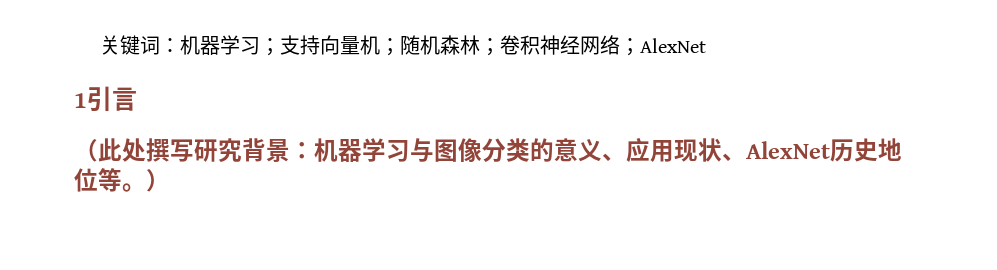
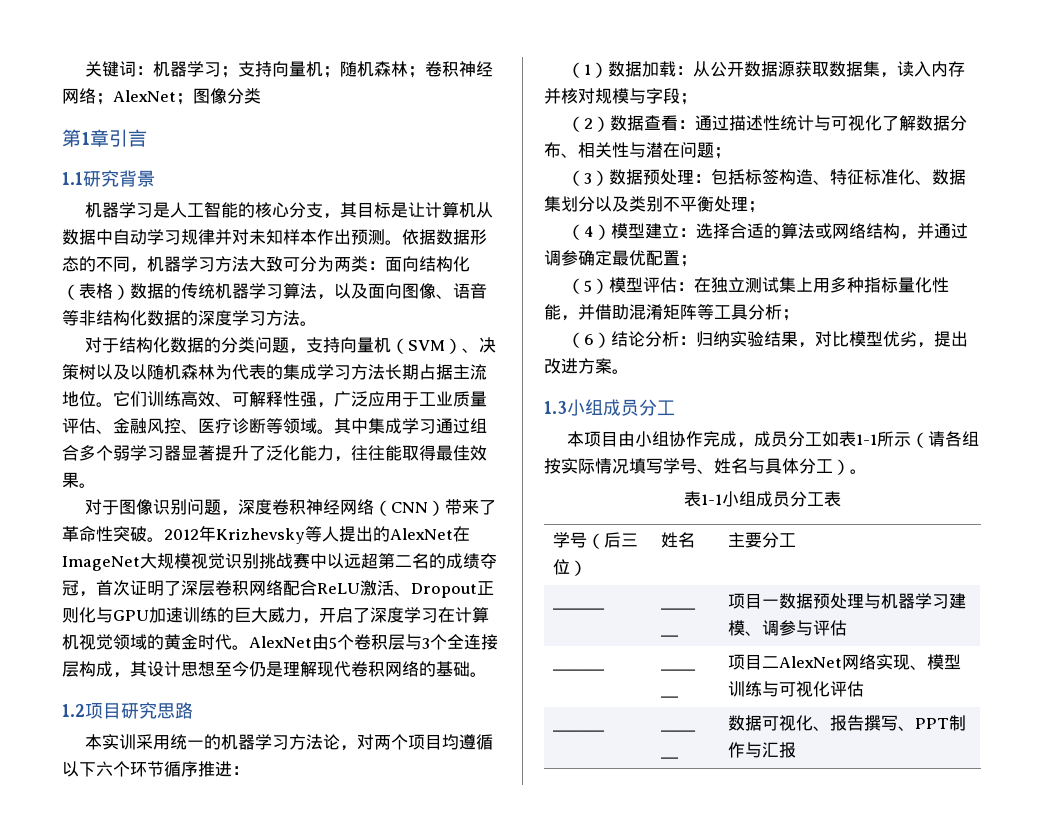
- 关键词：机器学习；支持向量机；随机森林；卷积神经网络；AlexNet
- 1引言
+ 关键词：机器学习；支持向量机；随机森林；卷积神经网络；AlexNet；图像分类
+ 第1章引言
- （此处撰写研究背景：机器学习与图像分类的意义、应用现状、AlexNet历史地位等。）
+ 1.1研究背景
+ 机器学习是人工智能的核心分支，其目标是让计算机从数据中自动学习规律并对未知样本作出预测。依据数据形态的不同，机器学习方法大致可分为两类：面向结构化（表格）数据的传统机器学习算法，以及面向图像、语音等非结构化数据的深度学习方法。
+ 对于结构化数据的分类问题，支持向量机（SVM）、决策树以及以随机森林为代表的集成学习方法长期占据主流地位。它们训练高效、可解释性强，广泛应用于工业质量评估、金融风控、医疗诊断等领域。其中集成学习通过组合多个弱学习器显著提升了泛化能力，往往能取得最佳效果。
+ 对于图像识别问题，深度卷积神经网络（CNN）带来了革命性突破。2012年Krizhevsky等人提出的AlexNet在ImageNet大规模视觉识别挑战赛中以远超第二名的成绩夺冠，首次证明了深层卷积网络配合ReLU激活、Dropout正则化与GPU加速训练的巨大威力，开启了深度学习在计算机视觉领域的黄金时代。AlexNet由5个卷积层与3个全连接层构成，其设计思想至今仍是理解现代卷积网络的基础。
+ 1.2项目研究思路
+ 本实训采用统一的机器学习方法论，对两个项目均遵循以下六个环节循序推进：
+ （1）数据加载：从公开数据源获取数据集，读入内存并核对规模与字段；
+ （2）数据查看：通过描述性统计与可视化了解数据分布、相关性与潜在问题；
+ （3）数据预处理：包括标签构造、特征标准化、数据集划分以及类别不平衡处理；
+ （4）模型建立：选择合适的算法或网络结构，并通过调参确定最优配置；
+ （5）模型评估：在独立测试集上用多种指标量化性能，并借助混淆矩阵等工具分析；
+ （6）结论分析：归纳实验结果，对比模型优劣，提出改进方案。
+ 1.3小组成员分工
+ 本项目由小组协作完成，成员分工如表1-1所示（请各组按实际情况填写学号、姓名与具体分工）。
+ 表1-1小组成员分工表
+ 学号（后三位） | 姓名 | 主要分工
+ ＿＿＿ | ＿＿＿ | 项目一数据预处理与机器学习建模、调参与评估
+ ＿＿＿ | ＿＿＿ | 项目二AlexNet网络实现、模型训练与可视化评估
+ ＿＿＿ | ＿＿＿ | 数据可视化、报告撰写、PPT制作与汇报

